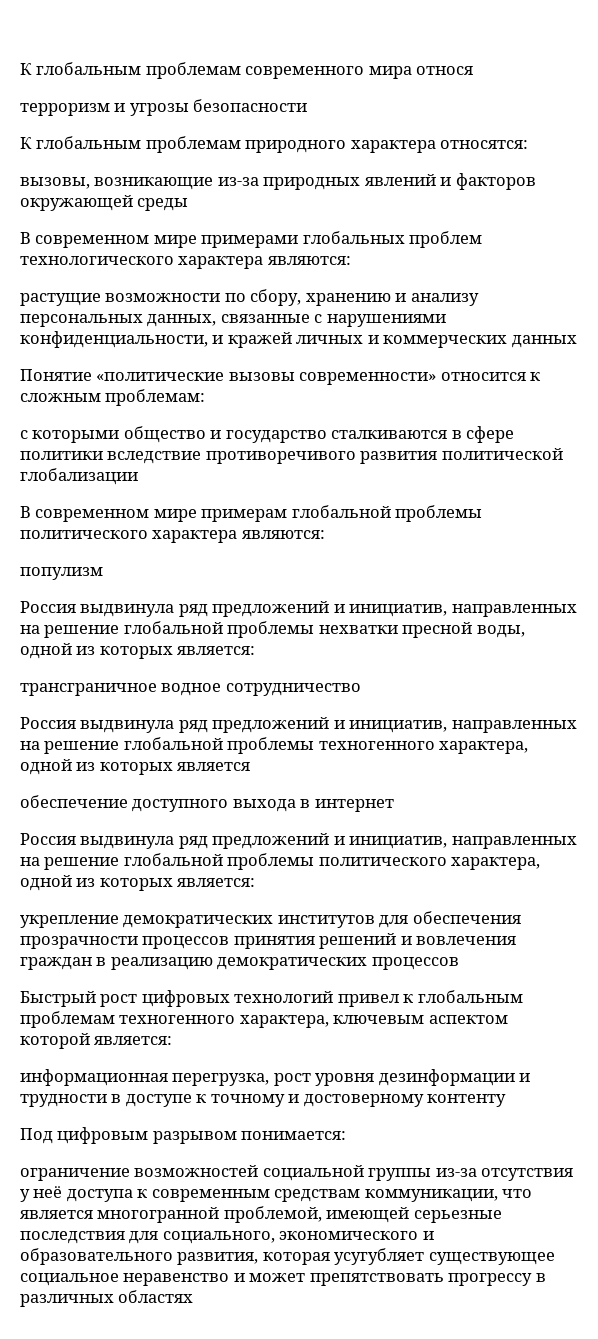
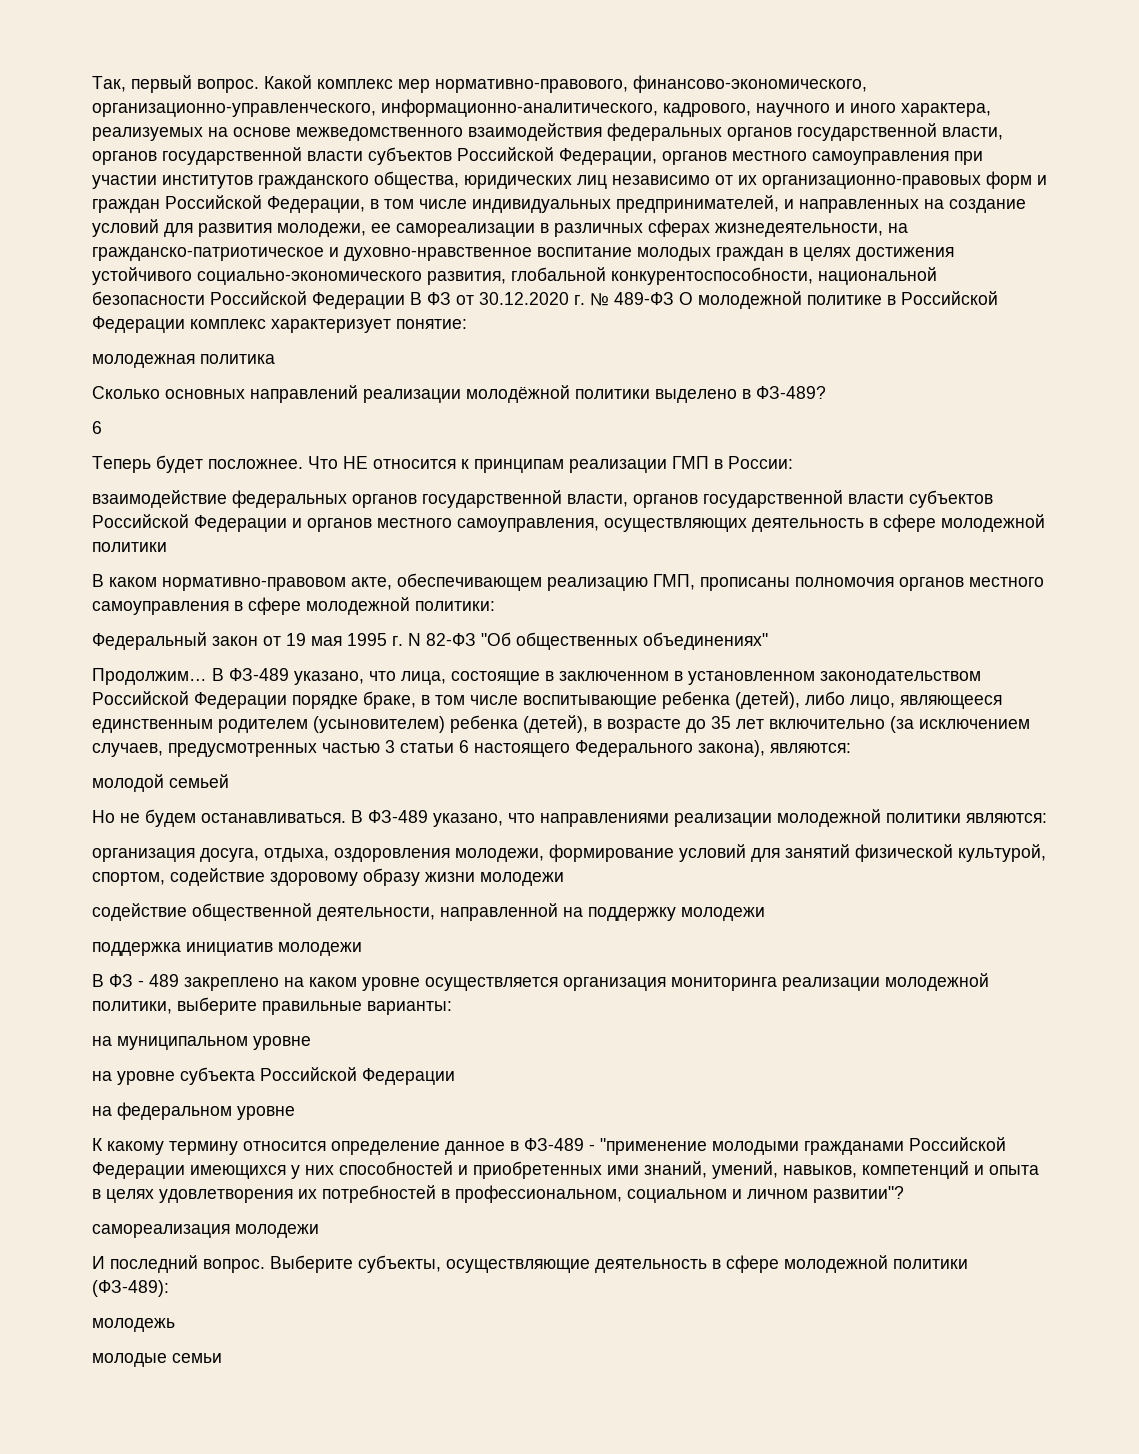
- К глобальным проблемам современного мира относя
- терроризм и угрозы безопасности
- К глобальным проблемам природного характера относятся:
- вызовы, возникающие из-за природных явлений и факторов окружающей среды
- В современном мире примерами глобальных проблем технологического характера являются:
- растущие возможности по сбору, хранению и анализу персональных данных, связанные с нарушениями конфиденциальности, и кражей личных и коммерческих данных
- Понятие «политические вызовы современности» относится к сложным проблемам:
- с которыми общество и государство сталкиваются в сфере политики вследствие противоречивого развития политической глобализации
- В современном мире примерам глобальной проблемы политического характера являются:
- популизм
- Россия выдвинула ряд предложений и инициатив, направленных на решение глобальной проблемы нехватки пресной воды, одной из которых является:
- трансграничное водное сотрудничество
- Россия выдвинула ряд предложений и инициатив, направленных на решение глобальной проблемы техногенного характера, одной из которых является
- обеспечение доступного выхода в интернет
- Россия выдвинула ряд предложений и инициатив, направленных на решение глобальной проблемы политического характера, одной из которых является:
- укрепление демократических институтов для обеспечения прозрачности процессов принятия решений и вовлечения граждан в реализацию демократических процессов
- Быстрый рост цифровых технологий привел к глобальным проблемам техногенного характера, ключевым аспектом которой является:
- информационная перегрузка, рост уровня дезинформации и трудности в доступе к точному и достоверному контенту
- Под цифровым разрывом понимается:
- ограничение возможностей социальной группы из-за отсутствия у неё доступа к современным средствам коммуникации, что является многогранной проблемой, имеющей серьезные последствия для социального, экономического и образовательного развития, которая усугубляет существующее социальное неравенство и может препятствовать прогрессу в различных областях
+ Так, первый вопрос. Какой комплекс мер нормативно-правового, финансово-экономического, организационно-управленческого, информационно-аналитического, кадрового, научного и иного характера, реализуемых на основе межведомственного взаимодействия федеральных органов государственной власти, органов государственной власти субъектов Российской Федерации, органов местного самоуправления при участии институтов гражданского общества, юридических лиц независимо от их организационно-правовых форм и граждан Российской Федерации, в том числе индивидуальных предпринимателей, и направленных на создание условий для развития молодежи, ее самореализации в различных сферах жизнедеятельности, на гражданско-патриотическое и духовно-нравственное воспитание молодых граждан в целях достижения устойчивого социально-экономического развития, глобальной конкурентоспособности, национальной безопасности Российской Федерации В ФЗ от 30.12.2020 г. № 489-ФЗ О молодежной политике в Российской Федерации комплекс характеризует понятие:
+ молодежная политика
+ Сколько основных направлений реализации молодёжной политики выделено в ФЗ-489?
+ 6
+ Теперь будет посложнее. Что НЕ относится к принципам реализации ГМП в России:
+ взаимодействие федеральных органов государственной власти, органов государственной власти субъектов Российской Федерации и органов местного самоуправления, осуществляющих деятельность в сфере молодежной политики
+ В каком нормативно-правовом акте, обеспечивающем реализацию ГМП, прописаны полномочия органов местного самоуправления в сфере молодежной политики:
+ Федеральный закон от 19 мая 1995 г. N 82-ФЗ "Об общественных объединениях"
+ Продолжим… В ФЗ-489 указано, что лица, состоящие в заключенном в установленном законодательством Российской Федерации порядке браке, в том числе воспитывающие ребенка (детей), либо лицо, являющееся единственным родителем (усыновителем) ребенка (детей), в возрасте до 35 лет включительно (за исключением случаев, предусмотренных частью 3 статьи 6 настоящего Федерального закона), являются:
+ молодой семьей
+ Но не будем останавливаться. В ФЗ-489 указано, что направлениями реализации молодежной политики являются:
+ организация досуга, отдыха, оздоровления молодежи, формирование условий для занятий физической культурой, спортом, содействие здоровому образу жизни молодежи
+ содействие общественной деятельности, направленной на поддержку молодежи
+ поддержка инициатив молодежи
+ В ФЗ - 489 закреплено на каком уровне осуществляется организация мониторинга реализации молодежной политики, выберите правильные варианты:
+ на муниципальном уровне
+ на уровне субъекта Российской Федерации
+ на федеральном уровне
+ К какому термину относится определение данное в ФЗ-489 - "применение молодыми гражданами Российской Федерации имеющихся у них способностей и приобретенных ими знаний, умений, навыков, компетенций и опыта в целях удовлетворения их потребностей в профессиональном, социальном и личном развитии"?
+ самореализация молодежи
+ И последний вопрос. Выберите субъекты, осуществляющие деятельность в сфере молодежной политики (ФЗ-489):
+ молодежь
+ молодые семьи

